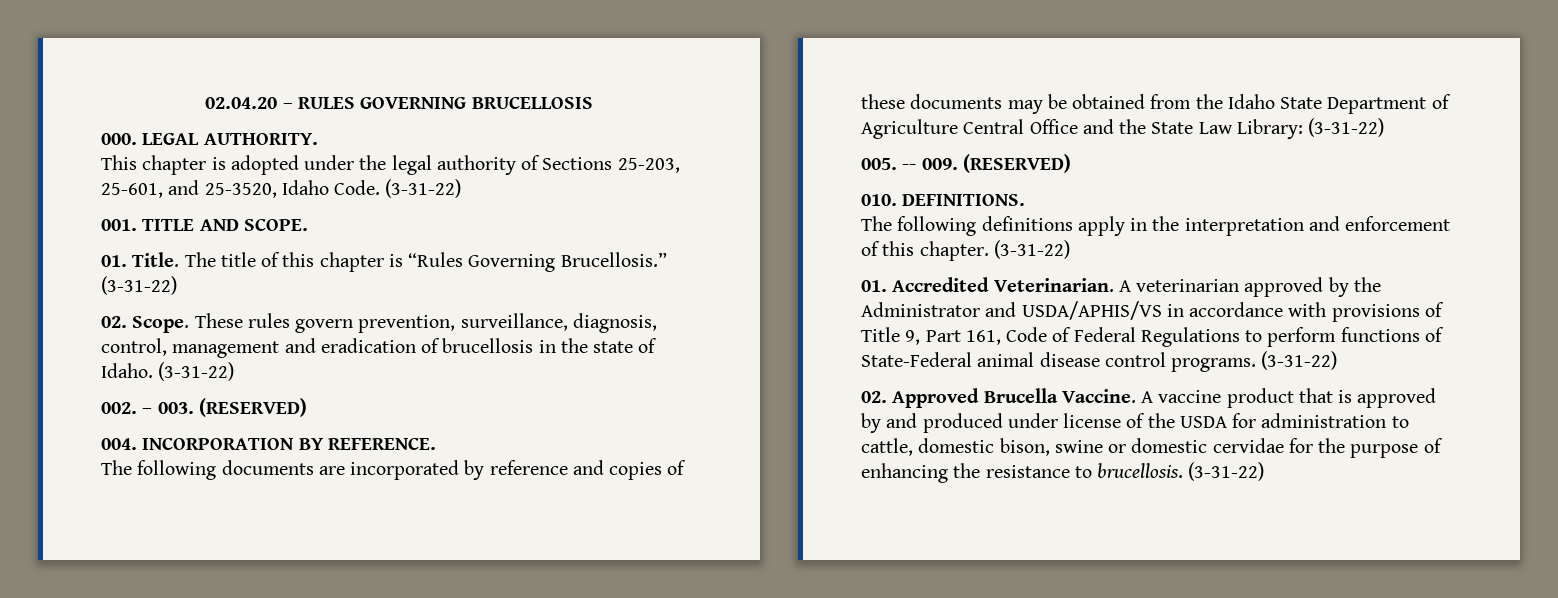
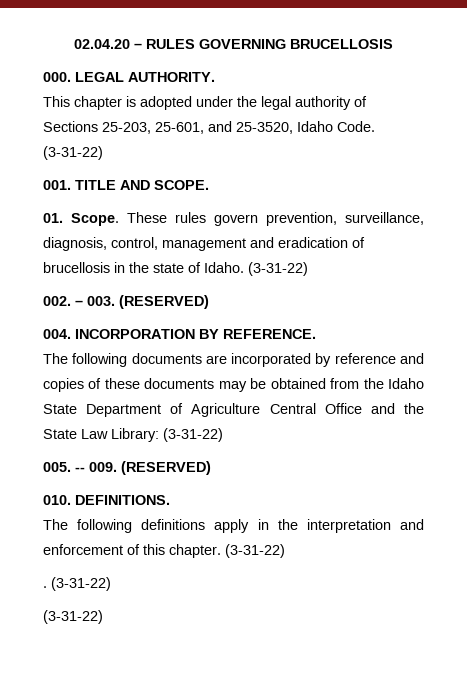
- 01. Title. The title of this chapter is “Rules Governing Brucellosis.” (3-31-22)
- 02. Scope.
+ 01. Scope.
- 01. Accredited Veterinarian. A veterinarian approved by the Administrator and USDA/APHIS/VS in accordance with provisions of Title 9, Part 161, Code of Federal Regulations to perform functions of State-Federal animal disease control programs. (3-31-22)
- 02. Approved Brucella Vaccine. A vaccine product that is approved by and produced under license of the USDA for administration to cattle, domestic bison, swine or domestic cervidae for the purpose of enhancing the resistance to brucellosis. (3-31-22)
+ . (3-31-22)
+ (3-31-22)

